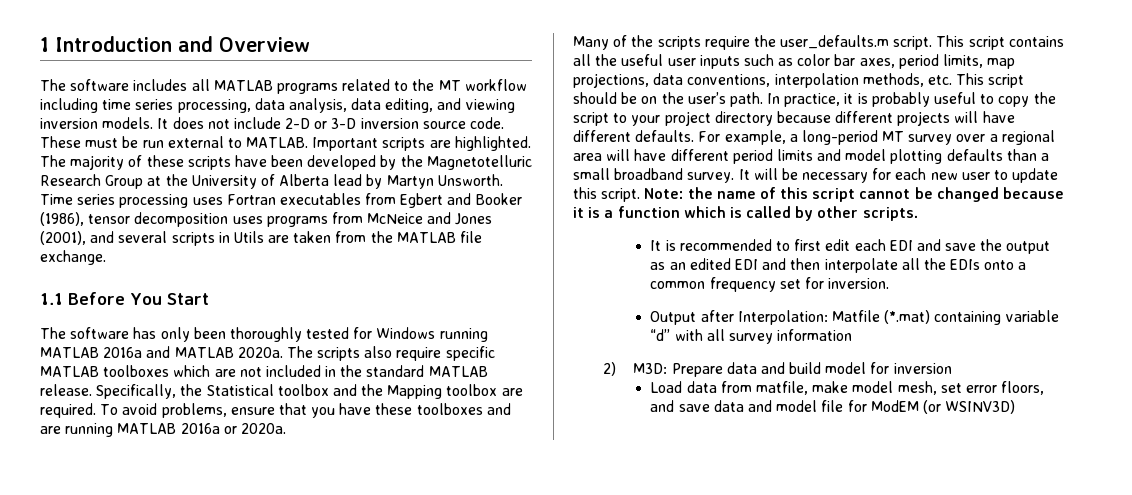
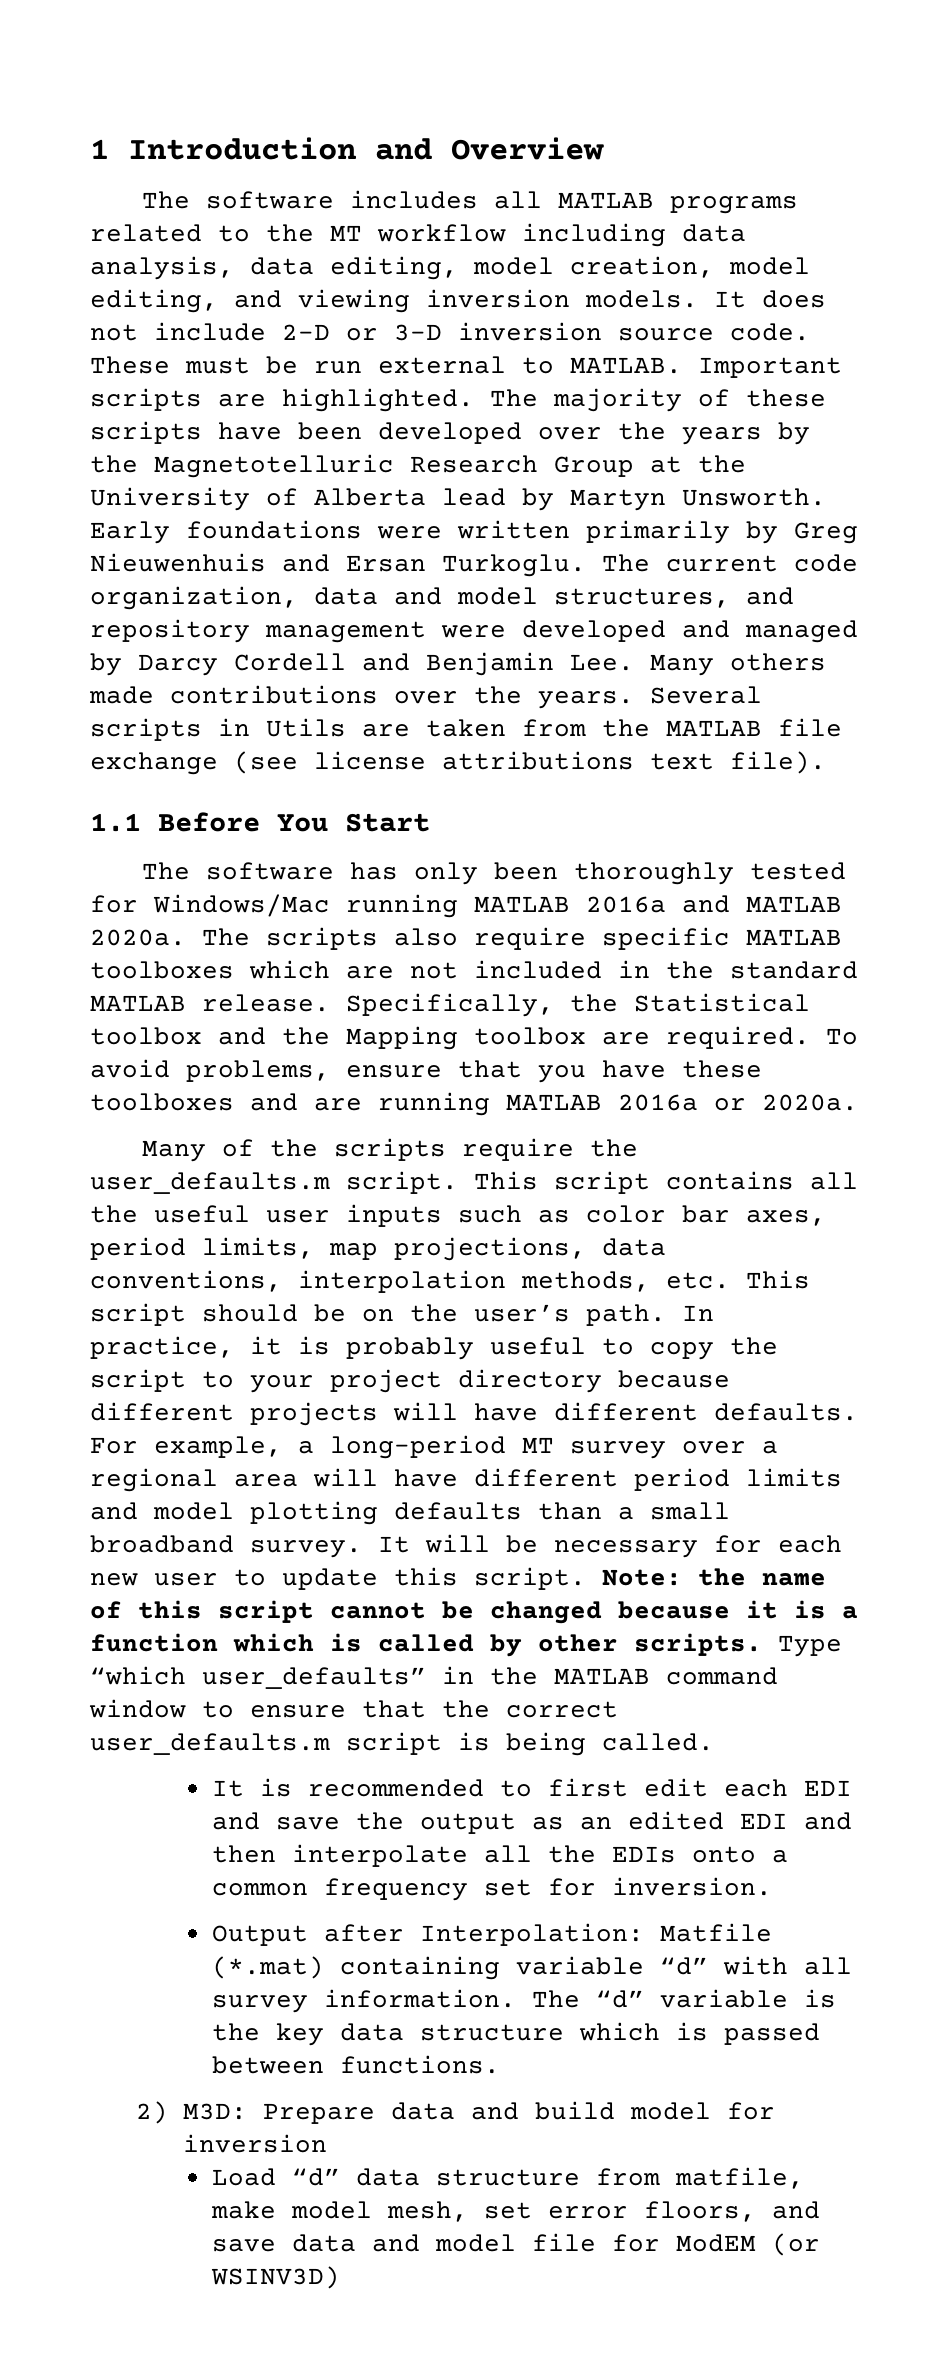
- The software includes all MATLAB programs related to the MT workflow including time series processing, data analysis, data editing, and viewing inversion models.
+ The software includes all MATLAB programs related to the MT workflow including data analysis, data editing, model creation, model editing, and viewing inversion models.
- The majority of these scripts have been developed by the Magnetotelluric Research Group at the University of Alberta lead by Martyn Unsworth.
+ The majority of these scripts have been developed over the years by the Magnetotelluric Research Group at the University of Alberta lead by Martyn Unsworth.
- Time series processing uses Fortran executables from Egbert and Booker (1986), tensor decomposition uses programs from McNeice and Jones (2001), and several scripts in Utils are taken from the MATLAB file exchange.
+ Early foundations were written primarily by Greg Nieuwenhuis and Ersan Turkoglu. The current code organization, data and model structures, and repository management were developed and managed by Darcy Cordell and Benjamin Lee. Many others made contributions over the years. Several scripts in Utils are taken from the MATLAB file exchange (see license attributions text file).
- The software has only been thoroughly tested for Windows running MATLAB 2016a and MATLAB 2020a.
+ The software has only been thoroughly tested for Windows/Mac running MATLAB 2016a and MATLAB 2020a.
+ Type “which user_defaults” in the MATLAB command window to ensure that the correct user_defaults.m script is being called.
- Output after Interpolation: Matfile (*.mat) containing variable “d” with all survey information
+ Output after Interpolation: Matfile (*.mat) containing variable “d” with all survey information. The “d” variable is the key data structure which is passed between functions.
- Load data from matfile, make model mesh, set error floors, and save data and model file for ModEM (or WSINV3D)
+ Load “d” data structure from matfile, make model mesh, set error floors, and save data and model file for ModEM (or WSINV3D)

